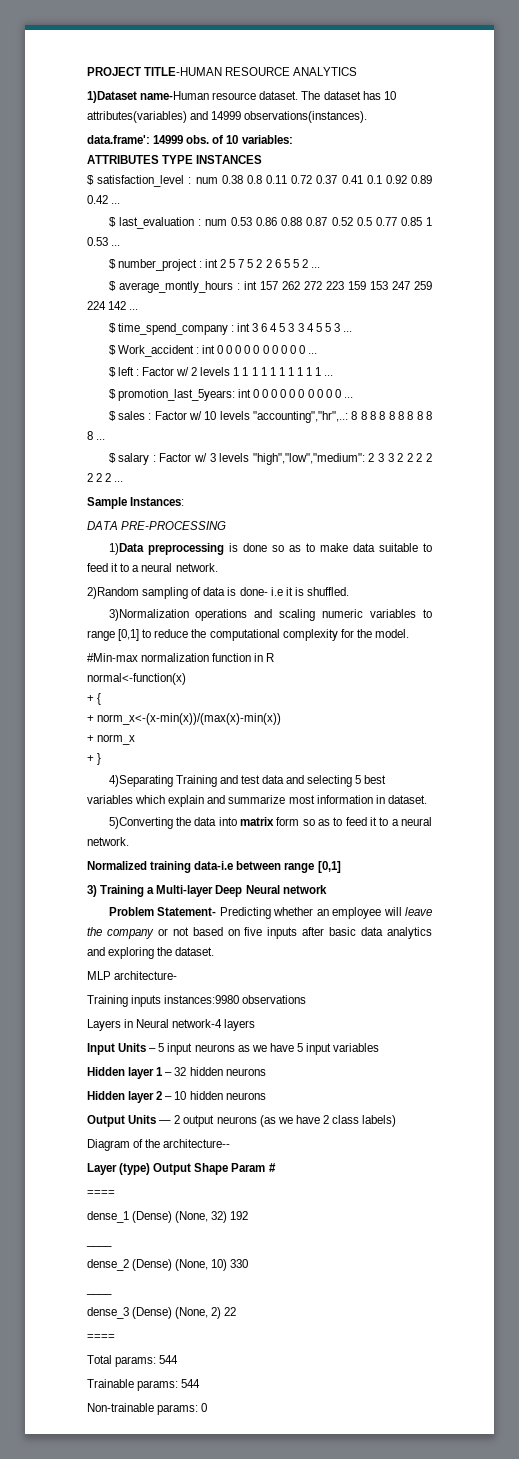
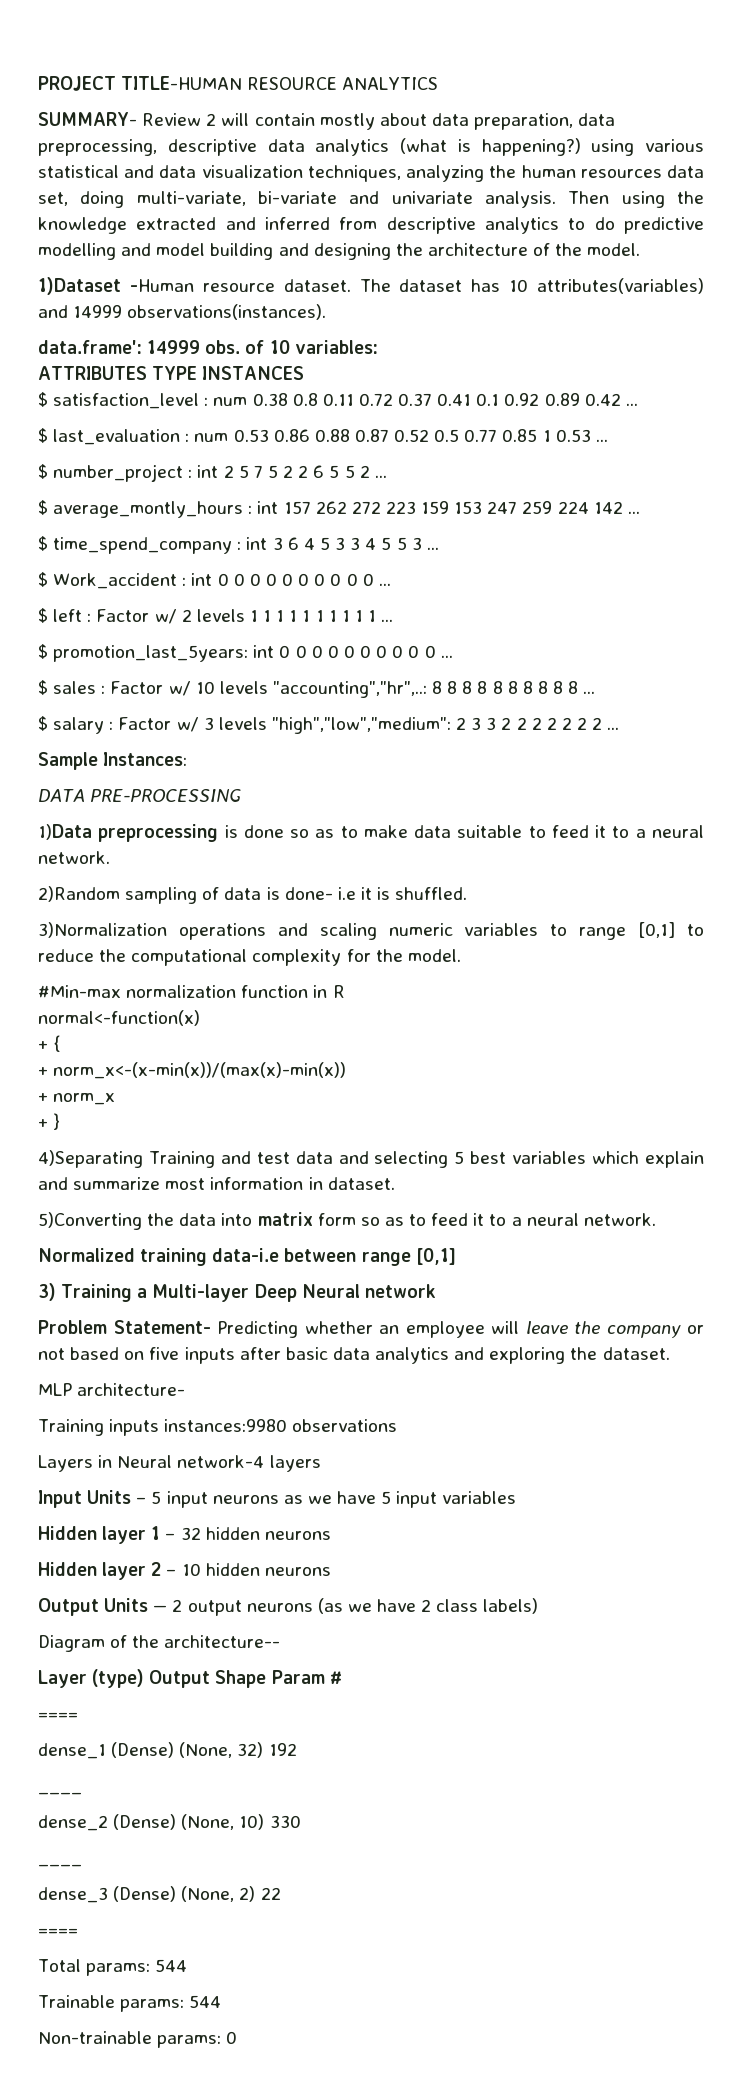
+ SUMMARY- Review 2 will contain mostly about data preparation, data preprocessing, descriptive data analytics (what is happening?) using various statistical and data visualization techniques, analyzing the human resources data set, doing multi-variate, bi-variate and univariate analysis. Then using the knowledge extracted and inferred from descriptive analytics to do predictive modelling and model building and designing the architecture of the model.
- 1)Dataset name-Human resource dataset.
+ 1)Dataset -Human resource dataset.

